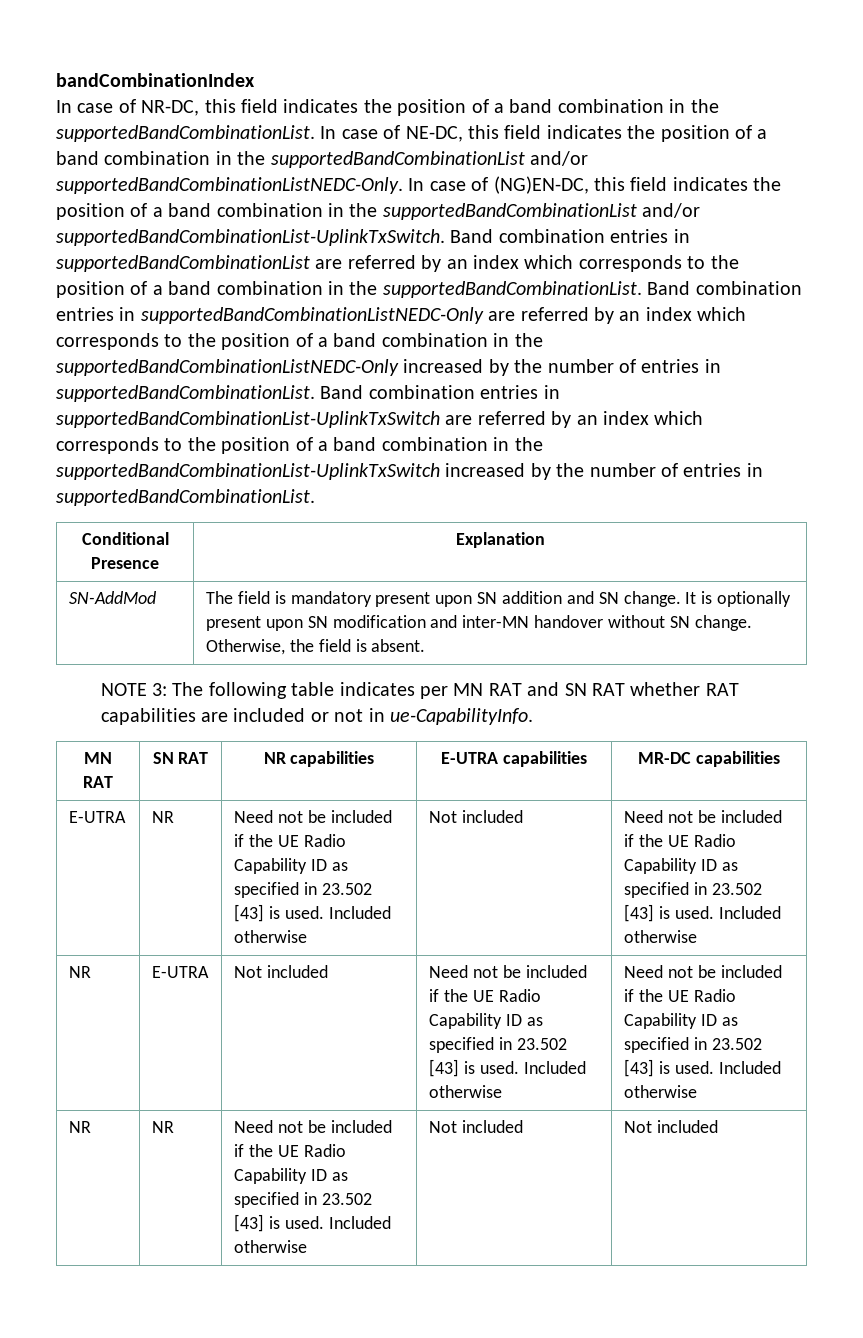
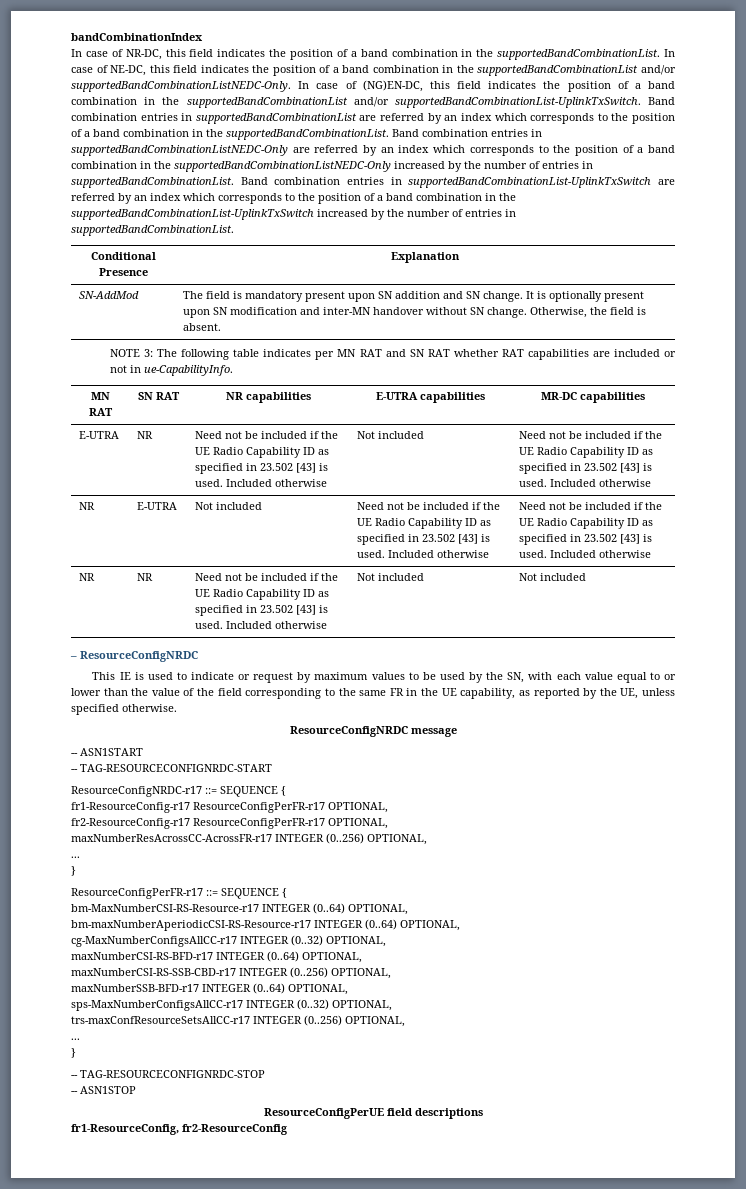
+ – ResourceConfigNRDC
+ This IE is used to indicate or request by maximum values to be used by the SN, with each value equal to or lower than the value of the field corresponding to the same FR in the UE capability, as reported by the UE, unless specified otherwise.
+ ResourceConfigNRDC message
+ -- ASN1START
+ -- TAG-RESOURCECONFIGNRDC-START
+ ResourceConfigNRDC-r17 ::= SEQUENCE {
+ fr1-ResourceConfig-r17 ResourceConfigPerFR-r17 OPTIONAL,
+ fr2-ResourceConfig-r17 ResourceConfigPerFR-r17 OPTIONAL,
+ maxNumberResAcrossCC-AcrossFR-r17 INTEGER (0..256) OPTIONAL,
+ ...
+ }
+ ResourceConfigPerFR-r17 ::= SEQUENCE {
+ bm-MaxNumberCSI-RS-Resource-r17 INTEGER (0..64) OPTIONAL,
+ bm-maxNumberAperiodicCSI-RS-Resource-r17 INTEGER (0..64) OPTIONAL,
+ cg-MaxNumberConfigsAllCC-r17 INTEGER (0..32) OPTIONAL,
+ maxNumberCSI-RS-BFD-r17 INTEGER (0..64) OPTIONAL,
+ maxNumberCSI-RS-SSB-CBD-r17 INTEGER (0..256) OPTIONAL,
+ maxNumberSSB-BFD-r17 INTEGER (0..64) OPTIONAL,
+ sps-MaxNumberConfigsAllCC-r17 INTEGER (0..32) OPTIONAL,
+ trs-maxConfResourceSetsAllCC-r17 INTEGER (0..256) OPTIONAL,
+ ...
+ }
+ -- TAG-RESOURCECONFIGNRDC-STOP
+ -- ASN1STOP
+ ResourceConfigPerUE field descriptions
+ fr1-ResourceConfig, fr2-ResourceConfig

